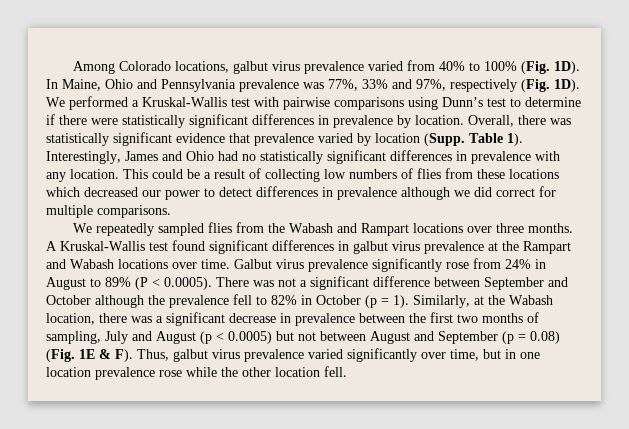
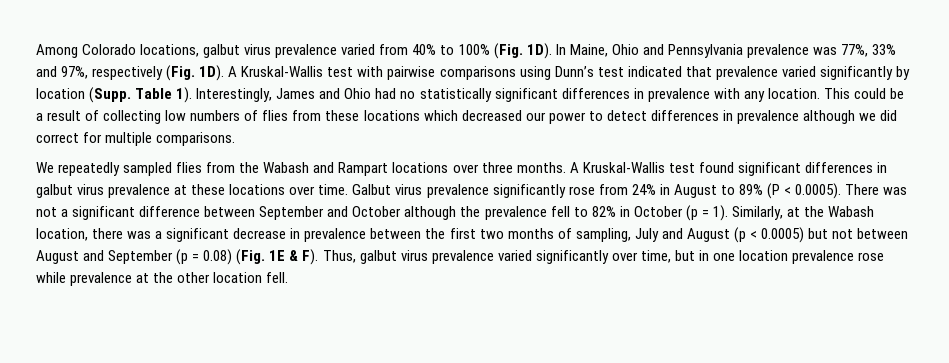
- We performed a Kruskal-Wallis test with pairwise comparisons using Dunn’s test to determine if there were statistically significant differences in prevalence by location. Overall, there was statistically significant evidence that prevalence varied by location (Supp.
+ A Kruskal-Wallis test with pairwise comparisons using Dunn’s test indicated that prevalence varied significantly by location (Supp.
- A Kruskal-Wallis test found significant differences in galbut virus prevalence at the Rampart and Wabash locations over time.
+ A Kruskal-Wallis test found significant differences in galbut virus prevalence at these locations over time.
- Similarly, at the Wabash location, there was a significant decrease in prevalence between the first two months of sampling, July and August (p < 0.0005) but not between August and September (p = 0.08) (Fig. 1E & F). Thus, galbut virus prevalence varied significantly over time, but in one location prevalence rose while the other location fell.
+ Similarly, at the Wabash location, there was a significant decrease in prevalence between the first two months of sampling, July and August (p < 0.0005) but not between August and September (p = 0.08) (Fig. 1E & F). Thus, galbut virus prevalence varied significantly over time, but in one location prevalence rose while prevalence at the other location fell.

